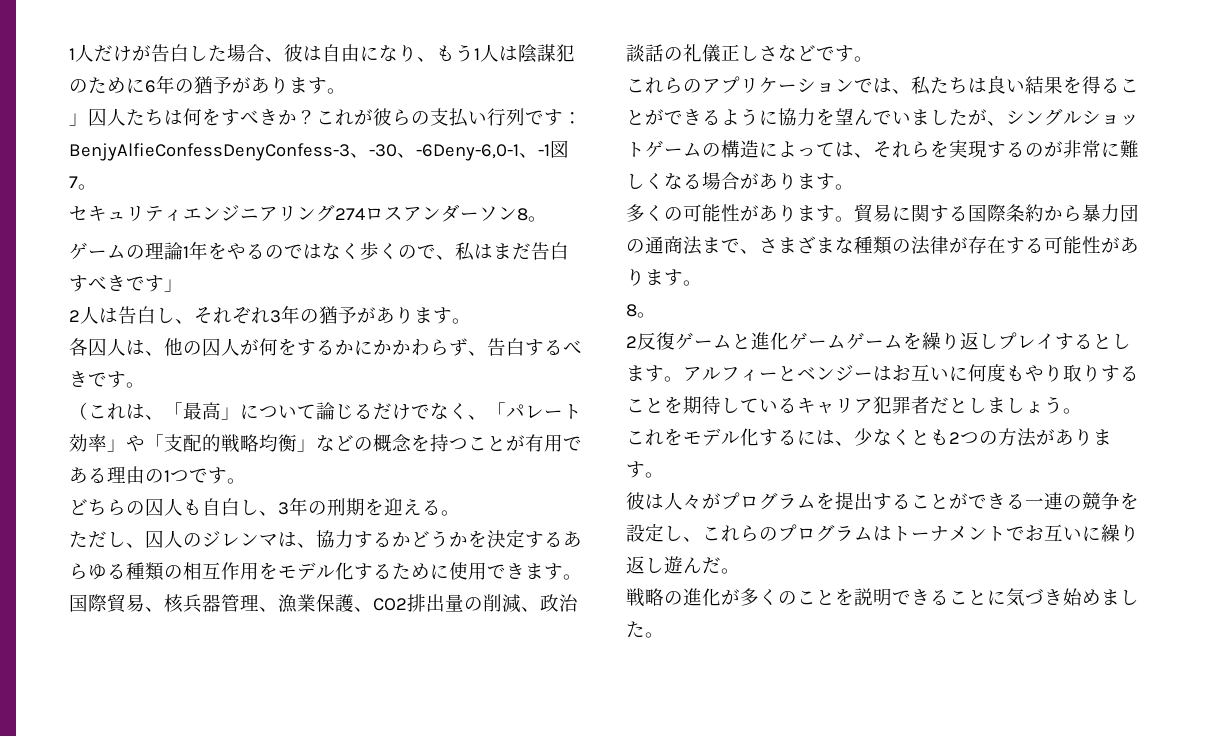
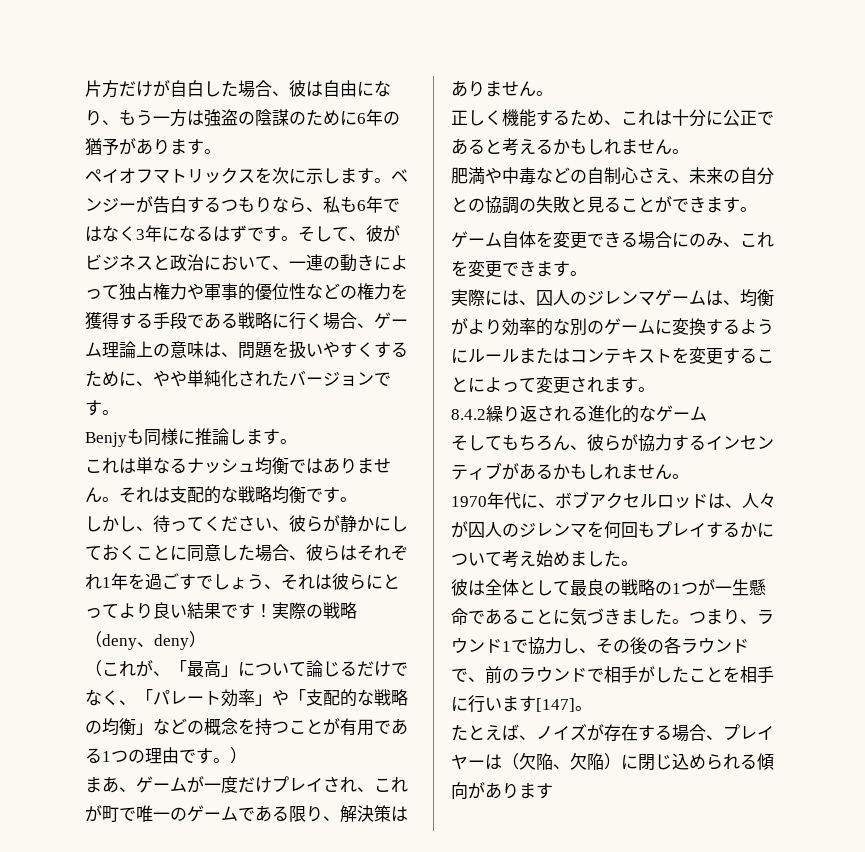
- 1人だけが告白した場合、彼は自由になり、もう1人は陰謀犯のために6年の猶予があります。
+ 片方だけが自白した場合、彼は自由になり、もう一方は強盗の陰謀のために6年の猶予があります。
- 」囚人たちは何をすべきか？これが彼らの支払い行列です：BenjyAlfieConfessDenyConfess-3、-30、-6Deny-6,0-1、-1図7。
- セキュリティエンジニアリング274ロスアンダーソン8。
- ゲームの理論1年をやるのではなく歩くので、私はまだ告白すべきです」
- 2人は告白し、それぞれ3年の猶予があります。
- 各囚人は、他の囚人が何をするかにかかわらず、告白するべきです。
+ ペイオフマトリックスを次に示します。ベンジーが告白するつもりなら、私も6年ではなく3年になるはずです。そして、彼がビジネスと政治において、一連の動きによって独占権力や軍事的優位性などの権力を獲得する手段である戦略に行く場合、ゲーム理論上の意味は、問題を扱いやすくするために、やや単純化されたバージョンです。
+ Benjyも同様に推論します。
+ これは単なるナッシュ均衡ではありません。それは支配的な戦略均衡です。
+ しかし、待ってください、彼らが静かにしておくことに同意した場合、彼らはそれぞれ1年を過ごすでしょう、それは彼らにとってより良い結果です！実際の戦略（deny、deny）
- （これは、「最高」について論じるだけでなく、「パレート効率」や「支配的戦略均衡」などの概念を持つことが有用である理由の1つです。
- どちらの囚人も自白し、3年の刑期を迎える。
- ただし、囚人のジレンマは、協力するかどうかを決定するあらゆる種類の相互作用をモデル化するために使用できます。国際貿易、核兵器管理、漁業保護、CO2排出量の削減、政治談話の礼儀正しさなどです。
- これらのアプリケーションでは、私たちは良い結果を得ることができるように協力を望んでいましたが、シングルショットゲームの構造によっては、それらを実現するのが非常に難しくなる場合があります。
- 多くの可能性があります。貿易に関する国際条約から暴力団の通商法まで、さまざまな種類の法律が存在する可能性があります。
- 8。
- 2反復ゲームと進化ゲームゲームを繰り返しプレイするとします。アルフィーとベンジーはお互いに何度もやり取りすることを期待しているキャリア犯罪者だとしましょう。
- これをモデル化するには、少なくとも2つの方法があります。
- 彼は人々がプログラムを提出することができる一連の競争を設定し、これらのプログラムはトーナメントでお互いに繰り返し遊んだ。
- 戦略の進化が多くのことを説明できることに気づき始めました。
+ （これが、「最高」について論じるだけでなく、「パレート効率」や「支配的な戦略の均衡」などの概念を持つことが有用である1つの理由です。）
+ まあ、ゲームが一度だけプレイされ、これが町で唯一のゲームである限り、解決策はありません。
+ 正しく機能するため、これは十分に公正であると考えるかもしれません。
+ 肥満や中毒などの自制心さえ、未来の自分との協調の失敗と見ることができます。
+ ゲーム自体を変更できる場合にのみ、これを変更できます。
+ 実際には、囚人のジレンマゲームは、均衡がより効率的な別のゲームに変換するようにルールまたはコンテキストを変更することによって変更されます。
+ 8.4.2繰り返される進化的なゲーム
+ そしてもちろん、彼らが協力するインセンティブがあるかもしれません。
+ 1970年代に、ボブアクセルロッドは、人々が囚人のジレンマを何回もプレイするかについて考え始めました。
+ 彼は全体として最良の戦略の1つが一生懸命であることに気づきました。つまり、ラウンド1で協力し、その後の各ラウンドで、前のラウンドで相手がしたことを相手に行います[147]。
+ たとえば、ノイズが存在する場合、プレイヤーは（欠陥、欠陥）に閉じ込められる傾向があります

